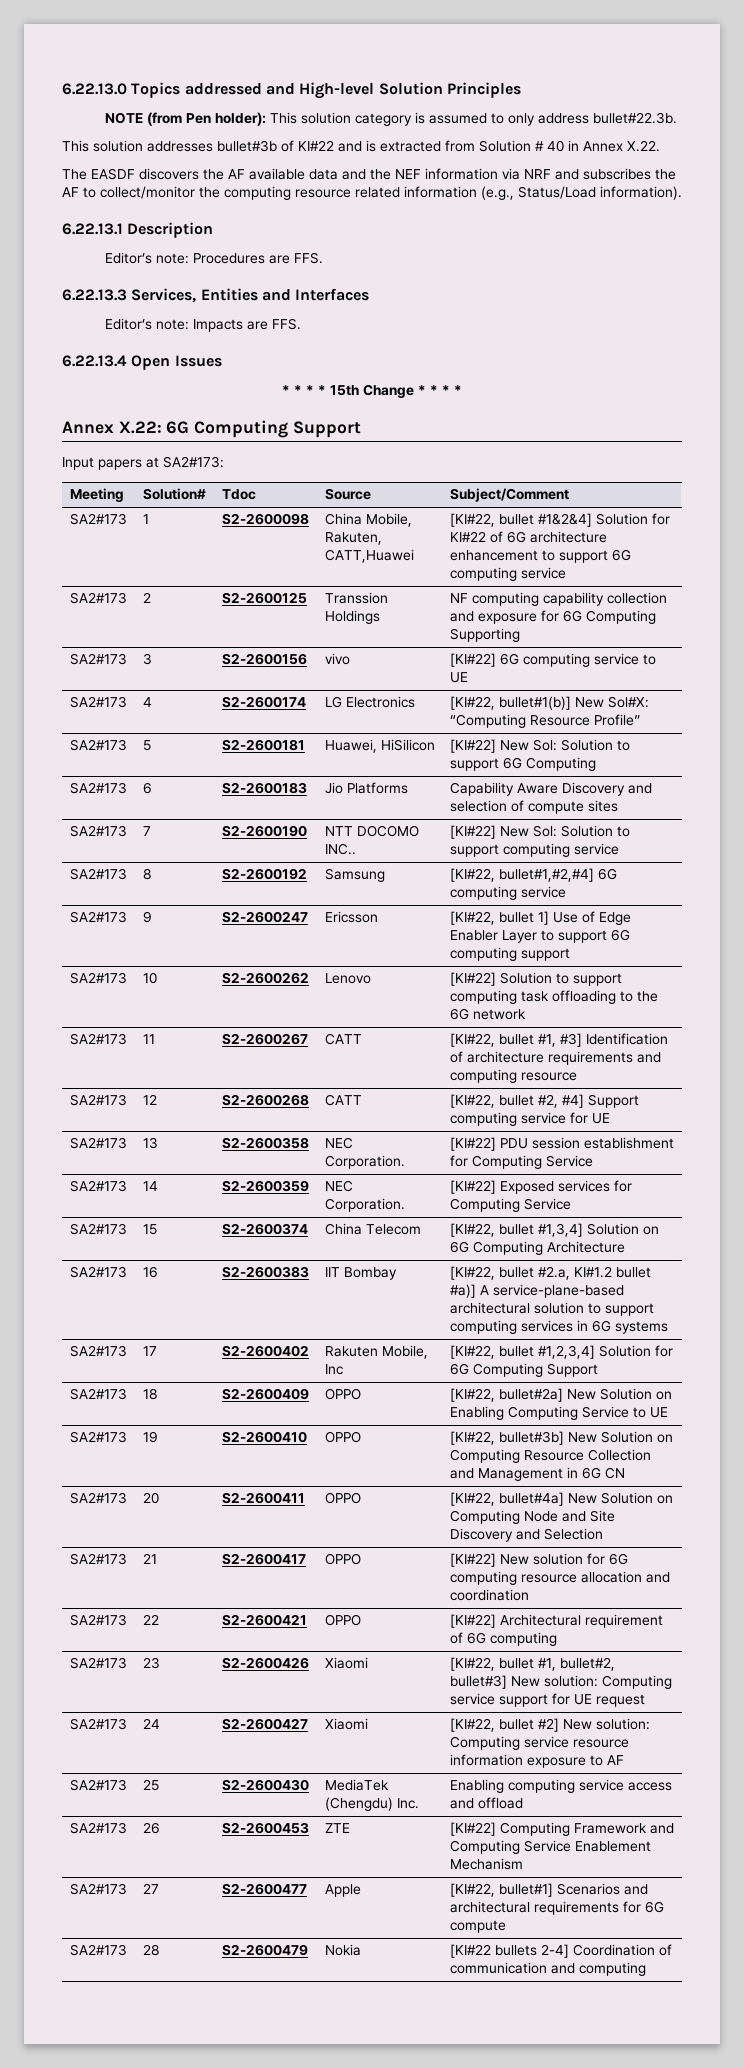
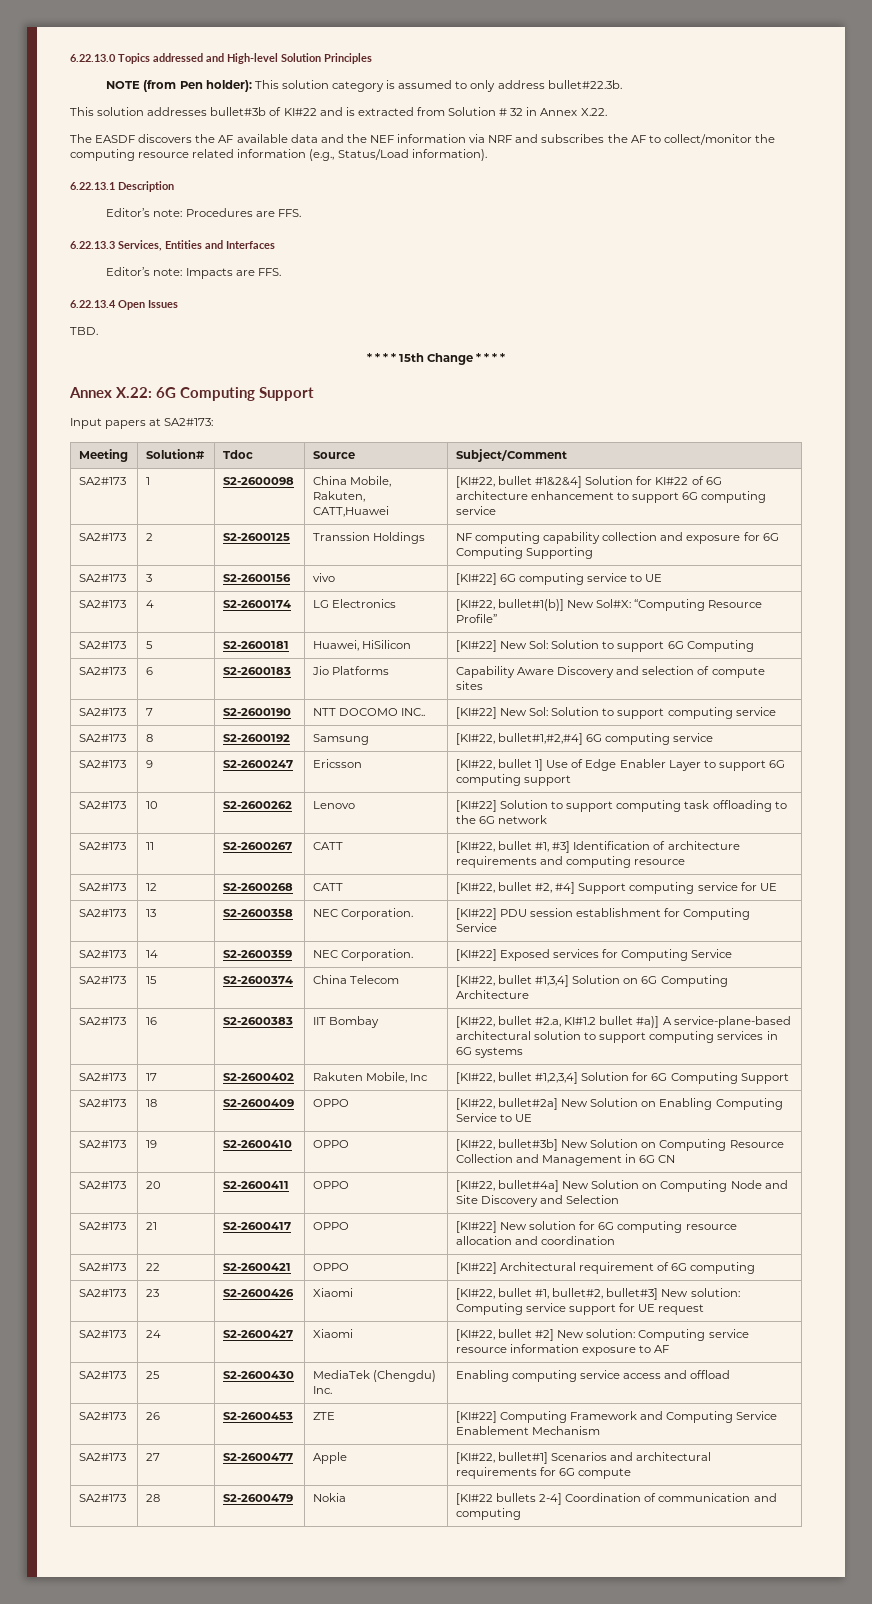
- This solution addresses bullet#3b of KI#22 and is extracted from Solution # 40 in Annex X.22.
+ This solution addresses bullet#3b of KI#22 and is extracted from Solution # 32 in Annex X.22.
+ TBD.

